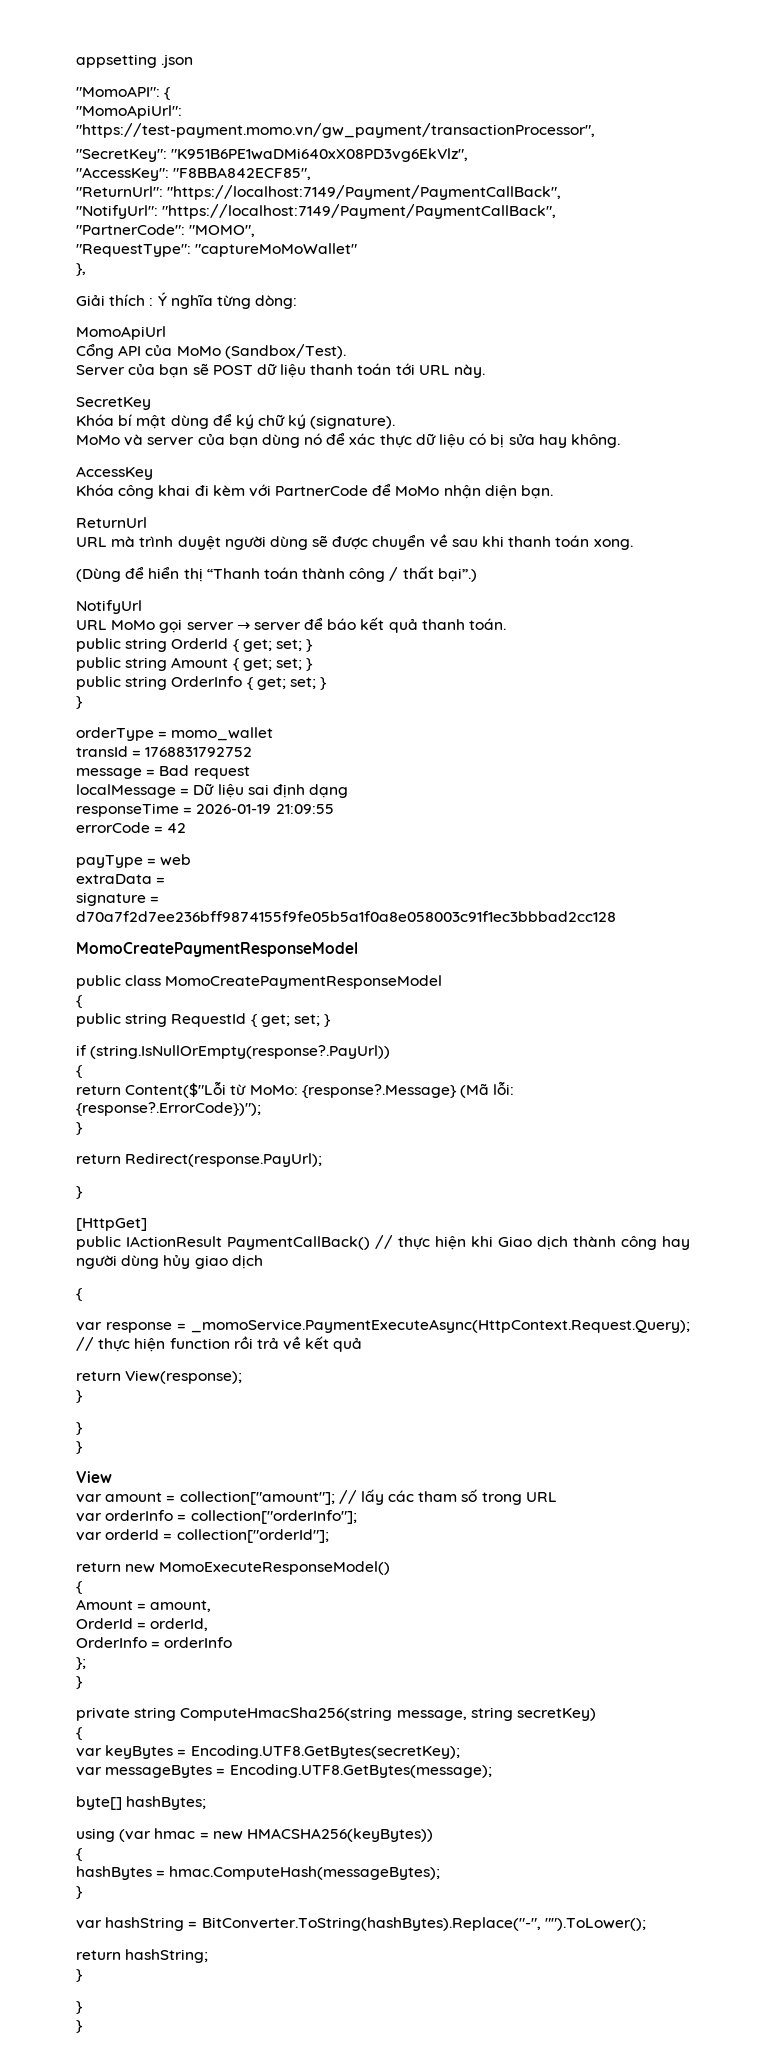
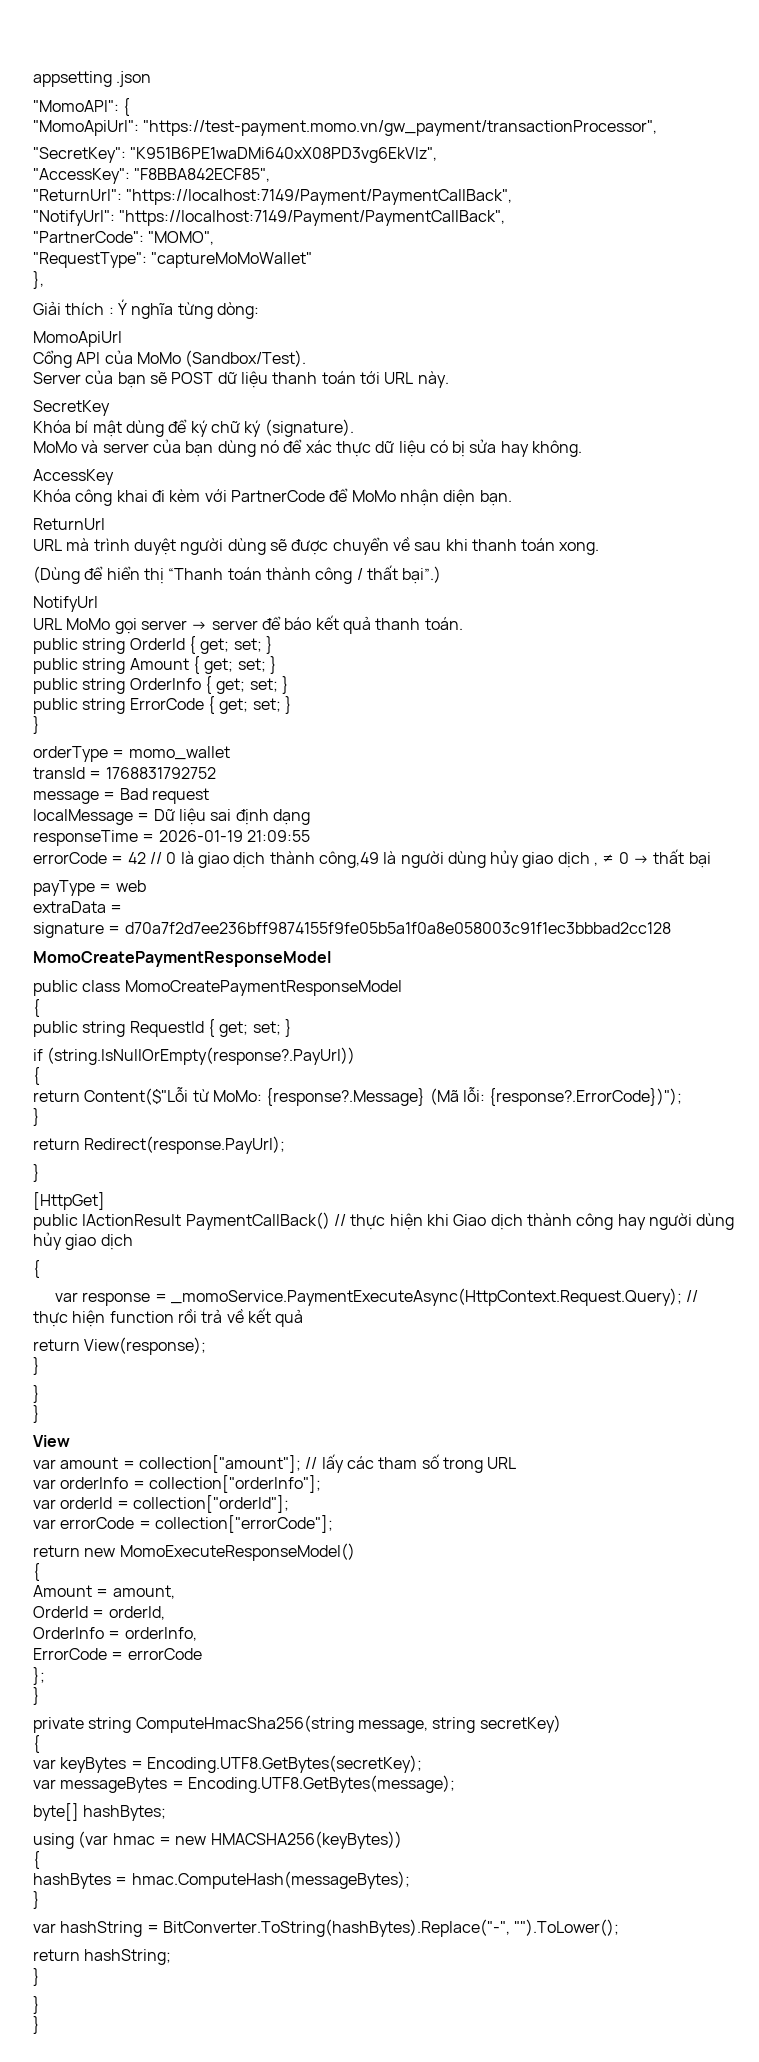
+ public string ErrorCode { get; set; }
- errorCode = 42
+ errorCode = 42 // 0 là giao dịch thành công,49 là người dùng hủy giao dịch , ≠ 0 → thất bại
+ var errorCode = collection["errorCode"];
- OrderInfo = orderInfo
+ OrderInfo = orderInfo,
+ ErrorCode = errorCode

